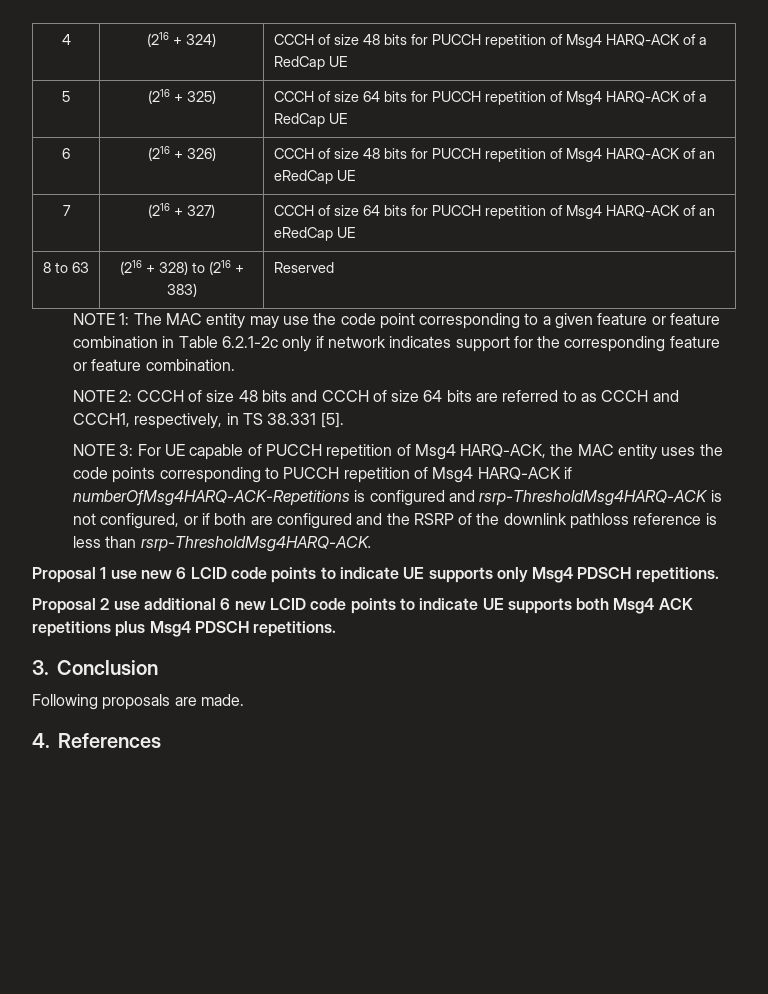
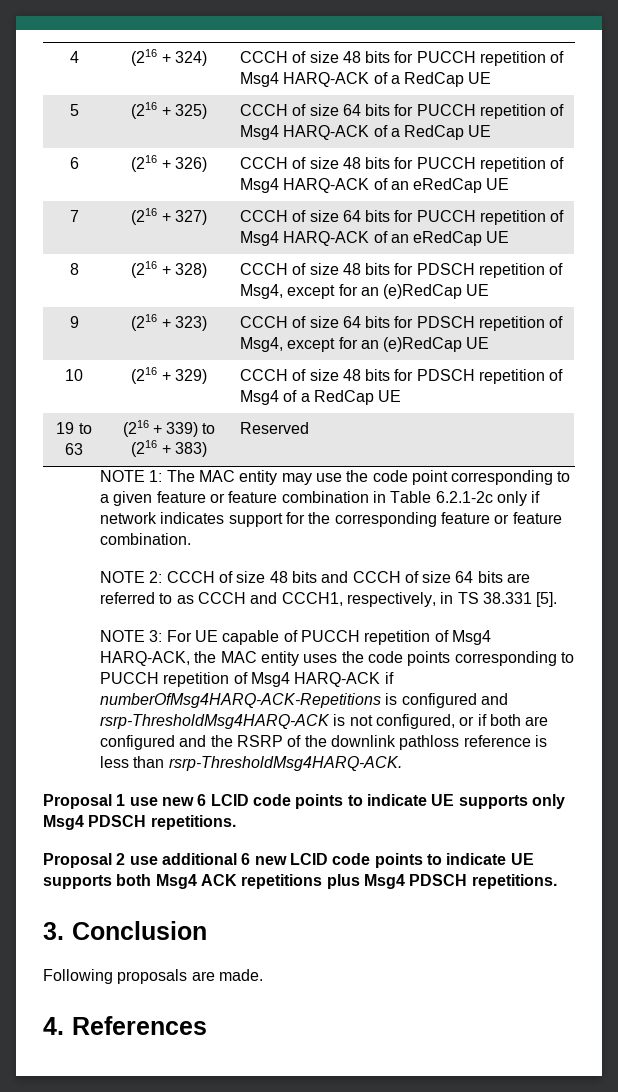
- 8 to 63 | (216 + 328) to (216 + 383) | Reserved
+ 8 | (216 + 328) | CCCH of size 48 bits for PDSCH repetition of Msg4, except for an (e)RedCap UE
+ 9 | (216 + 323) | CCCH of size 64 bits for PDSCH repetition of Msg4, except for an (e)RedCap UE
+ 10 | (216 + 329) | CCCH of size 48 bits for PDSCH repetition of Msg4 of a RedCap UE
+ 19 to 63 | (216 + 339) to (216 + 383) | Reserved

